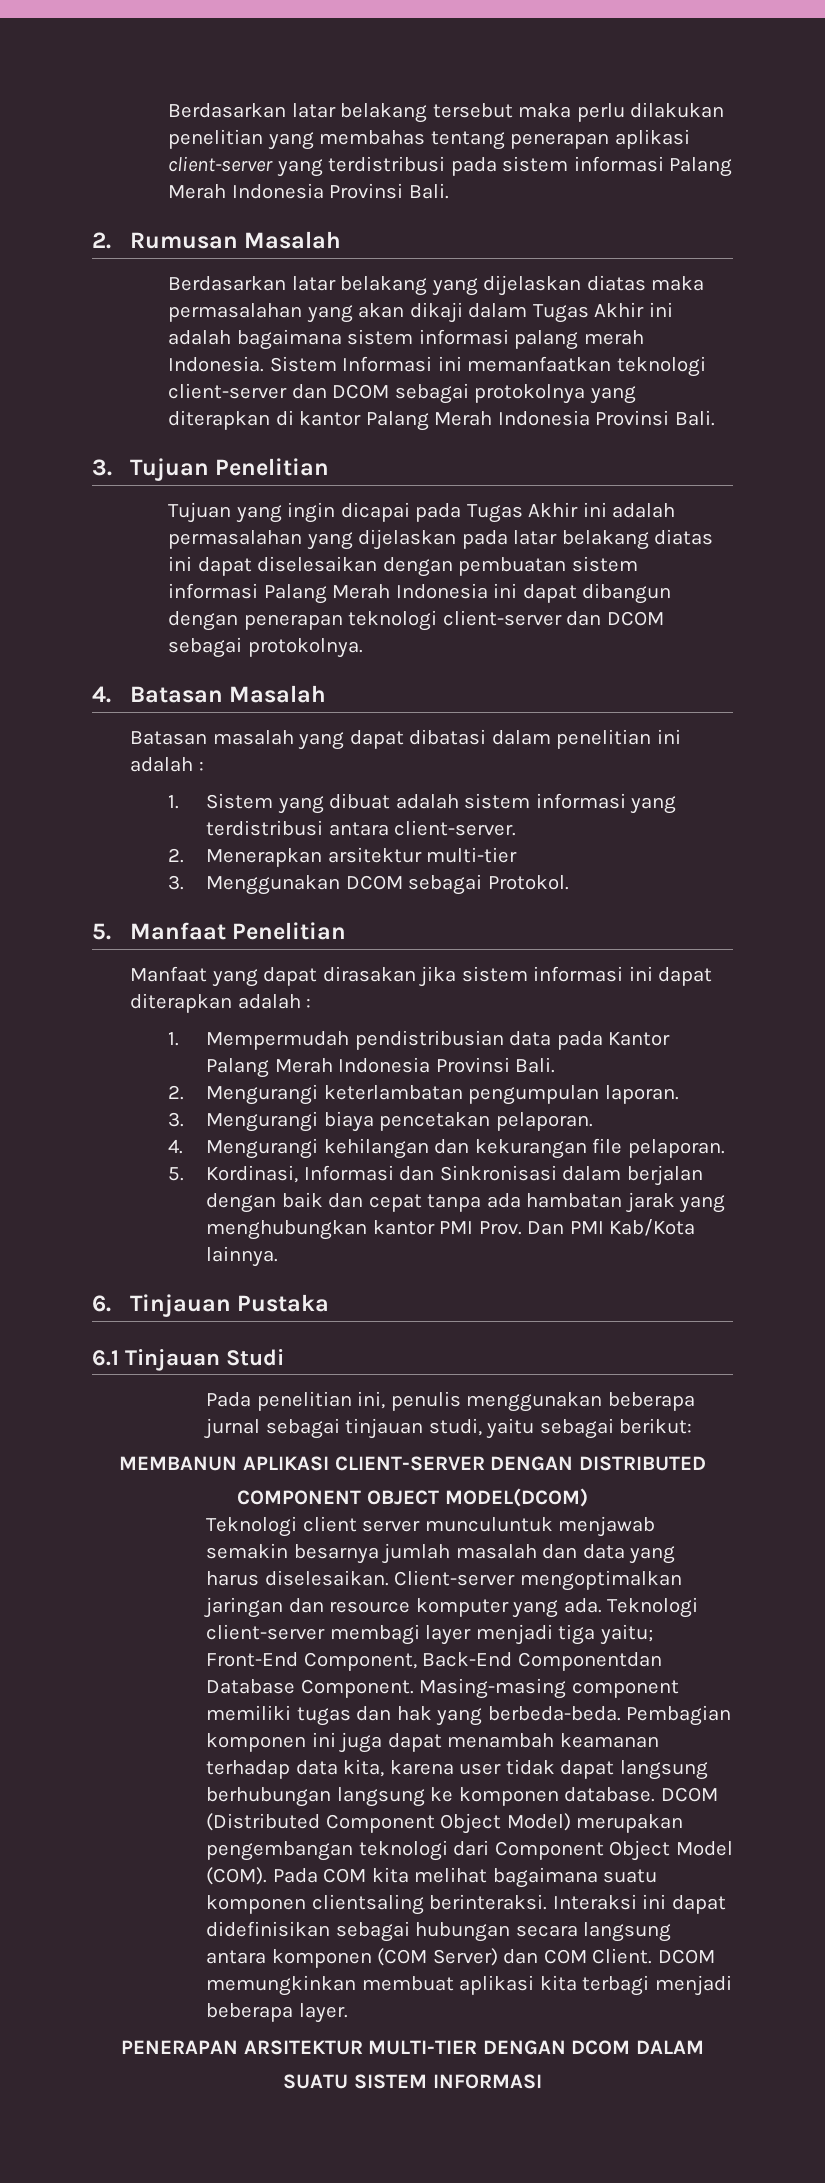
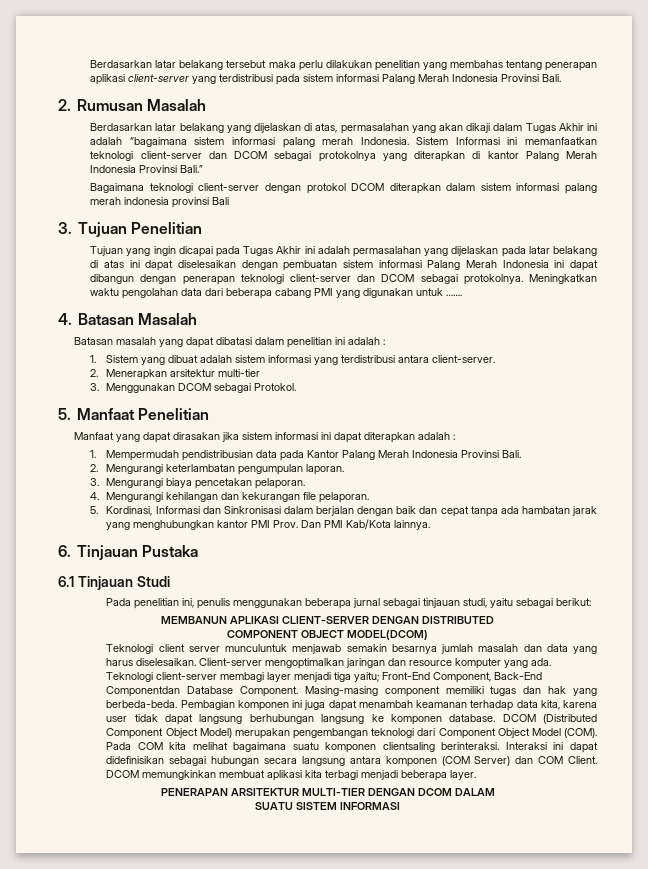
- Berdasarkan latar belakang yang dijelaskan diatas maka permasalahan yang akan dikaji dalam Tugas Akhir ini adalah bagaimana sistem informasi palang merah Indonesia.
+ Berdasarkan latar belakang yang dijelaskan di atas, permasalahan yang akan dikaji dalam Tugas Akhir ini adalah “bagaimana sistem informasi palang merah Indonesia.
- Sistem Informasi ini memanfaatkan teknologi client-server dan DCOM sebagai protokolnya yang diterapkan di kantor Palang Merah Indonesia Provinsi Bali.
+ Sistem Informasi ini memanfaatkan teknologi client-server dan DCOM sebagai protokolnya yang diterapkan di kantor Palang Merah Indonesia Provinsi Bali.”
+ Bagaimana teknologi client-server dengan protokol DCOM diterapkan dalam sistem informasi palang merah indonesia provinsi Bali
- Tujuan yang ingin dicapai pada Tugas Akhir ini adalah permasalahan yang dijelaskan pada latar belakang diatas ini dapat diselesaikan dengan pembuatan sistem informasi Palang Merah Indonesia ini dapat dibangun dengan penerapan teknologi client-server dan DCOM sebagai protokolnya.
+ Tujuan yang ingin dicapai pada Tugas Akhir ini adalah permasalahan yang dijelaskan pada latar belakang di atas ini dapat diselesaikan dengan pembuatan sistem informasi Palang Merah Indonesia ini dapat dibangun dengan penerapan teknologi client-server dan DCOM sebagai protokolnya. Meningkatkan waktu pengolahan data dari beberapa cabang PMI yang digunakan untuk …….

